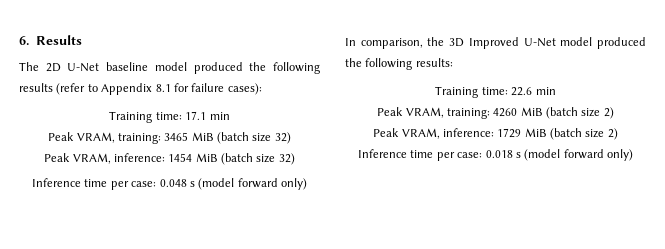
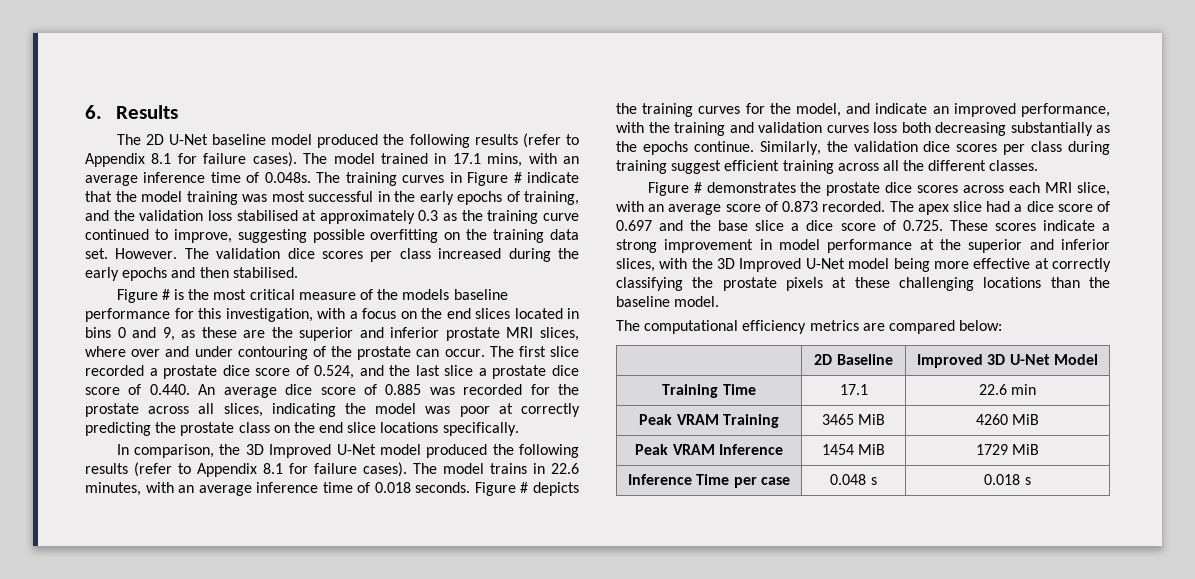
- The 2D U-Net baseline model produced the following results (refer to Appendix 8.1 for failure cases):
- Training time: 17.1 min
- Peak VRAM, training: 3465 MiB (batch size 32)
- Peak VRAM, inference: 1454 MiB (batch size 32)
- Inference time per case: 0.048 s (model forward only)
+ The 2D U-Net baseline model produced the following results (refer to Appendix 8.1 for failure cases). The model trained in 17.1 mins, with an average inference time of 0.048s. The training curves in Figure # indicate that the model training was most successful in the early epochs of training, and the validation loss stabilised at approximately 0.3 as the training curve continued to improve, suggesting possible overfitting on the training data set. However. The validation dice scores per class increased during the early epochs and then stabilised.
+ Figure # is the most critical measure of the models baseline performance for this investigation, with a focus on the end slices located in bins 0 and 9, as these are the superior and inferior prostate MRI slices, where over and under contouring of the prostate can occur. The first slice recorded a prostate dice score of 0.524, and the last slice a prostate dice score of 0.440. An average dice score of 0.885 was recorded for the prostate across all slices, indicating the model was poor at correctly predicting the prostate class on the end slice locations specifically.
- In comparison, the 3D Improved U-Net model produced the following results:
- Training time: 22.6 min
- Peak VRAM, training: 4260 MiB (batch size 2)
- Peak VRAM, inference: 1729 MiB (batch size 2)
- Inference time per case: 0.018 s (model forward only)
+ In comparison, the 3D Improved U-Net model produced the following results (refer to Appendix 8.1 for failure cases). The model trains in 22.6 minutes, with an average inference time of 0.018 seconds. Figure # depicts the training curves for the model, and indicate an improved performance, with the training and validation curves loss both decreasing substantially as the epochs continue. Similarly, the validation dice scores per class during training suggest efficient training across all the different classes.
+ Figure # demonstrates the prostate dice scores across each MRI slice, with an average score of 0.873 recorded. The apex slice had a dice score of 0.697 and the base slice a dice score of 0.725. These scores indicate a strong improvement in model performance at the superior and inferior slices, with the 3D Improved U-Net model being more effective at correctly classifying the prostate pixels at these challenging locations than the baseline model.
+ The computational efficiency metrics are compared below:
+ | 2D Baseline | Improved 3D U-Net Model
+ Training Time | 17.1 | 22.6 min
+ Peak VRAM Training | 3465 MiB | 4260 MiB
+ Peak VRAM Inference | 1454 MiB | 1729 MiB
+ Inference Time per case | 0.048 s | 0.018 s

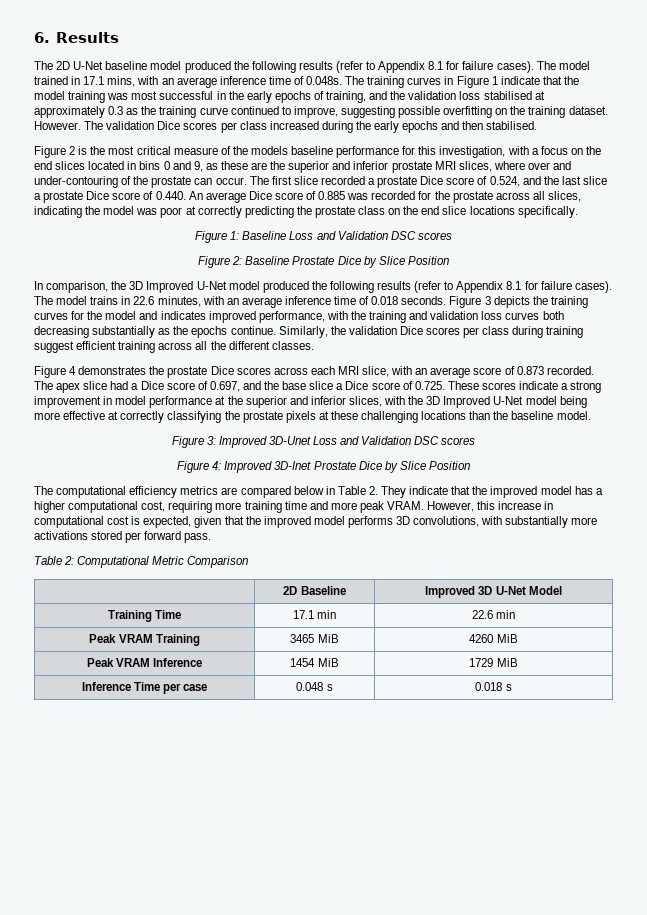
- The model trained in 17.1 mins, with an average inference time of 0.048s. The training curves in Figure # indicate that the model training was most successful in the early epochs of training, and the validation loss stabilised at approximately 0.3 as the training curve continued to improve, suggesting possible overfitting on the training data set.
+ The model trained in 17.1 mins, with an average inference time of 0.048s. The training curves in Figure 1 indicate that the model training was most successful in the early epochs of training, and the validation loss stabilised at approximately 0.3 as the training curve continued to improve, suggesting possible overfitting on the training dataset.
- The validation dice scores per class increased during the early epochs and then stabilised.
+ The validation Dice scores per class increased during the early epochs and then stabilised.
- Figure # is the most critical measure of the models baseline performance for this investigation, with a focus on the end slices located in bins 0 and 9, as these are the superior and inferior prostate MRI slices, where over and under contouring of the prostate can occur.
+ Figure 2 is the most critical measure of the models baseline performance for this investigation, with a focus on the end slices located in bins 0 and 9, as these are the superior and inferior prostate MRI slices, where over and under-contouring of the prostate can occur.
- The first slice recorded a prostate dice score of 0.524, and the last slice a prostate dice score of 0.440. An average dice score of 0.885 was recorded for the prostate across all slices, indicating the model was poor at correctly predicting the prostate class on the end slice locations specifically.
+ The first slice recorded a prostate Dice score of 0.524, and the last slice a prostate Dice score of 0.440. An average Dice score of 0.885 was recorded for the prostate across all slices, indicating the model was poor at correctly predicting the prostate class on the end slice locations specifically.
+ Figure 1: Baseline Loss and Validation DSC scores
+ Figure 2: Baseline Prostate Dice by Slice Position
- Figure # depicts the training curves for the model, and indicate an improved performance, with the training and validation curves loss both decreasing substantially as the epochs continue.
+ Figure 3 depicts the training curves for the model and indicates improved performance, with the training and validation loss curves both decreasing substantially as the epochs continue.
- Similarly, the validation dice scores per class during training suggest efficient training across all the different classes.
+ Similarly, the validation Dice scores per class during training suggest efficient training across all the different classes.
- Figure # demonstrates the prostate dice scores across each MRI slice, with an average score of 0.873 recorded.
+ Figure 4 demonstrates the prostate Dice scores across each MRI slice, with an average score of 0.873 recorded.
- The apex slice had a dice score of 0.697 and the base slice a dice score of 0.725. These scores indicate a strong improvement in model performance at the superior and inferior slices, with the 3D Improved U-Net model being more effective at correctly classifying the prostate pixels at these challenging locations than the baseline model.
+ The apex slice had a Dice score of 0.697, and the base slice a Dice score of 0.725. These scores indicate a strong improvement in model performance at the superior and inferior slices, with the 3D Improved U-Net model being more effective at correctly classifying the prostate pixels at these challenging locations than the baseline model.
+ Figure 3: Improved 3D-Unet Loss and Validation DSC scores
+ Figure 4: Improved 3D-Inet Prostate Dice by Slice Position
- The computational efficiency metrics are compared below:
+ The computational efficiency metrics are compared below in Table 2. They indicate that the improved model has a higher computational cost, requiring more training time and more peak VRAM. However, this increase in computational cost is expected, given that the improved model performs 3D convolutions, with substantially more activations stored per forward pass.
+ Table 2: Computational Metric Comparison
- Training Time | 17.1 | 22.6 min
+ Training Time | 17.1 min | 22.6 min

